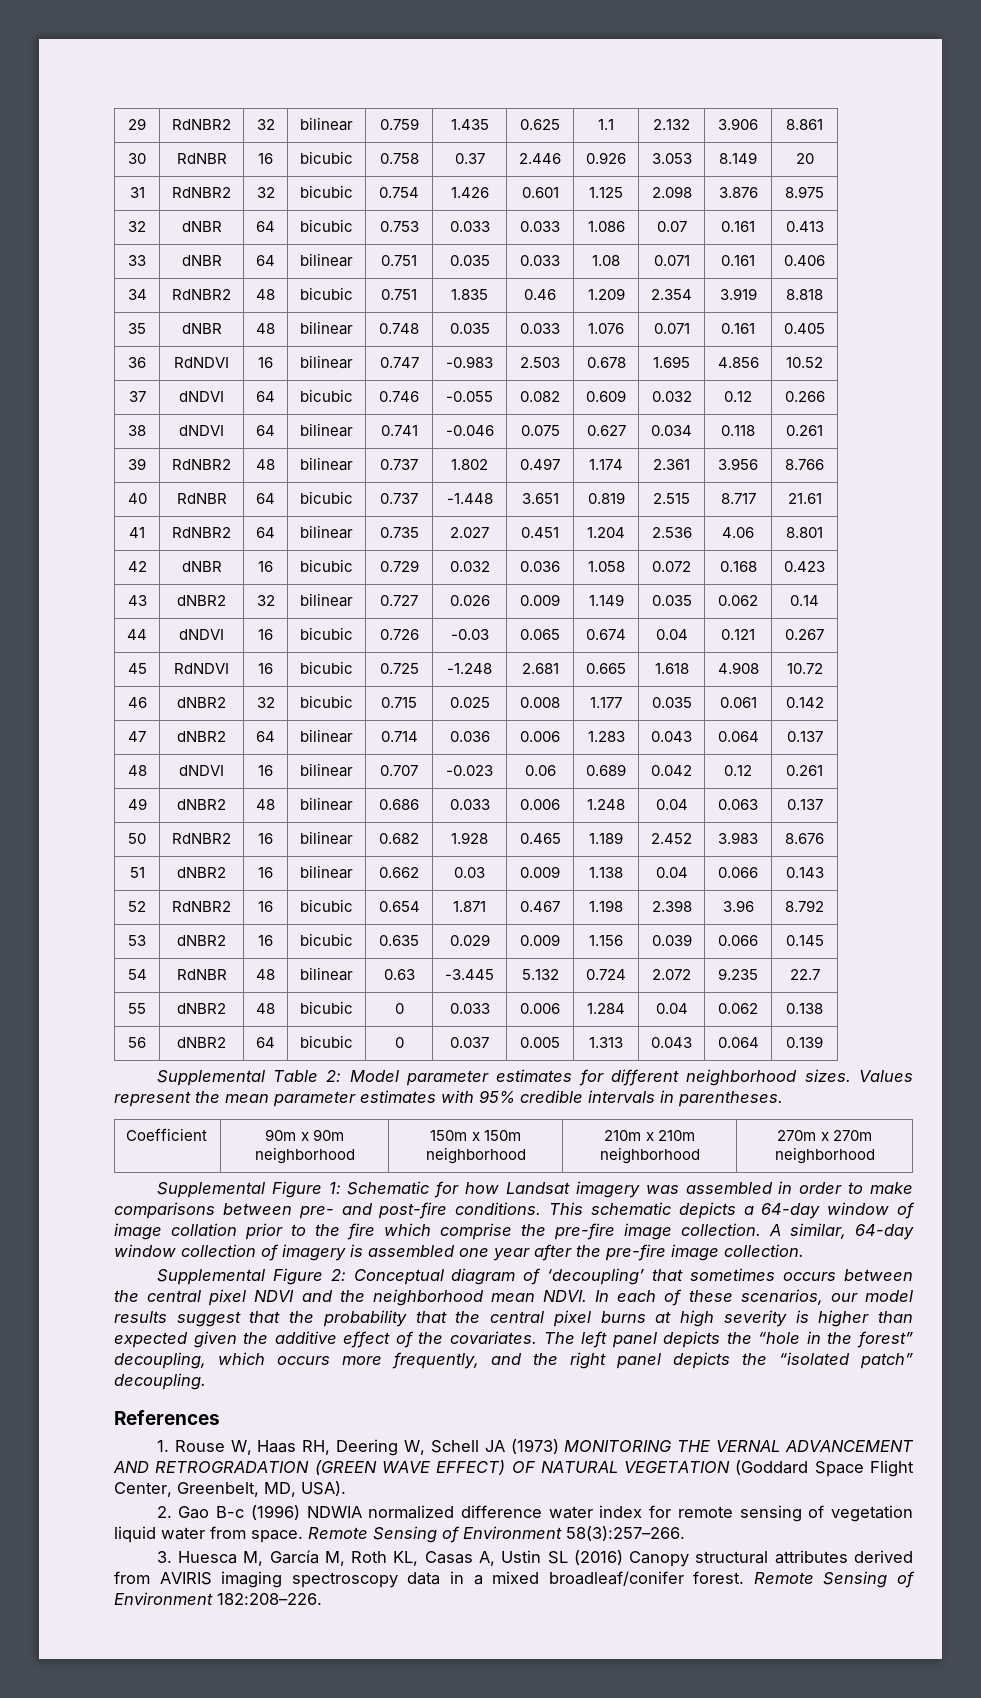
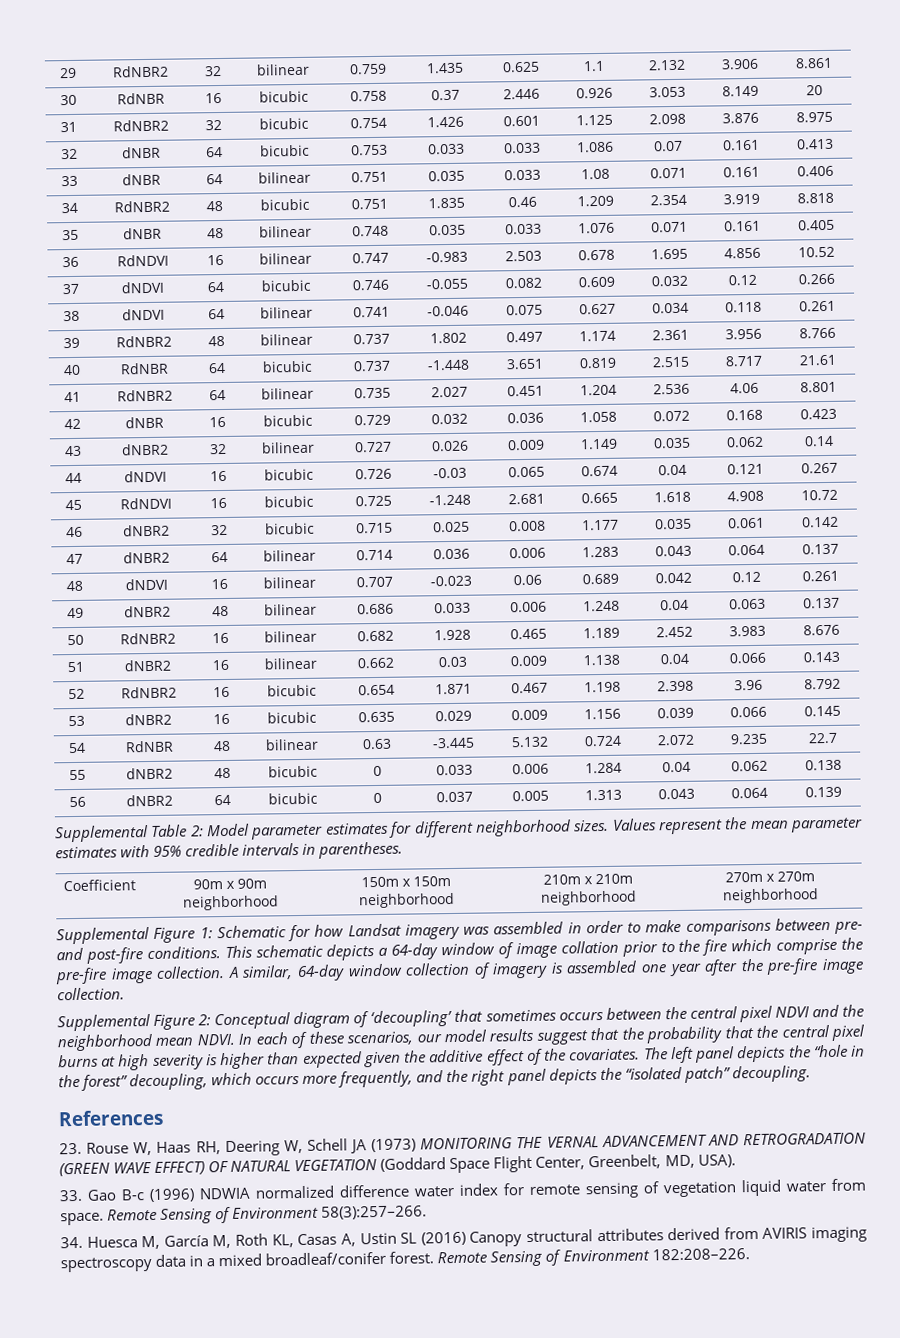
- 1. Rouse W, Haas RH, Deering W, Schell JA (1973) MONITORING THE VERNAL ADVANCEMENT AND RETROGRADATION (GREEN WAVE EFFECT) OF NATURAL VEGETATION (Goddard Space Flight Center, Greenbelt, MD, USA).
+ 23. Rouse W, Haas RH, Deering W, Schell JA (1973) MONITORING THE VERNAL ADVANCEMENT AND RETROGRADATION (GREEN WAVE EFFECT) OF NATURAL VEGETATION (Goddard Space Flight Center, Greenbelt, MD, USA).
- 2. Gao B-c (1996) NDWIA normalized difference water index for remote sensing of vegetation liquid water from space.
+ 33. Gao B-c (1996) NDWIA normalized difference water index for remote sensing of vegetation liquid water from space.
- 3. Huesca M, García M, Roth KL, Casas A, Ustin SL (2016) Canopy structural attributes derived from AVIRIS imaging spectroscopy data in a mixed broadleaf/conifer forest.
+ 34. Huesca M, García M, Roth KL, Casas A, Ustin SL (2016) Canopy structural attributes derived from AVIRIS imaging spectroscopy data in a mixed broadleaf/conifer forest.

